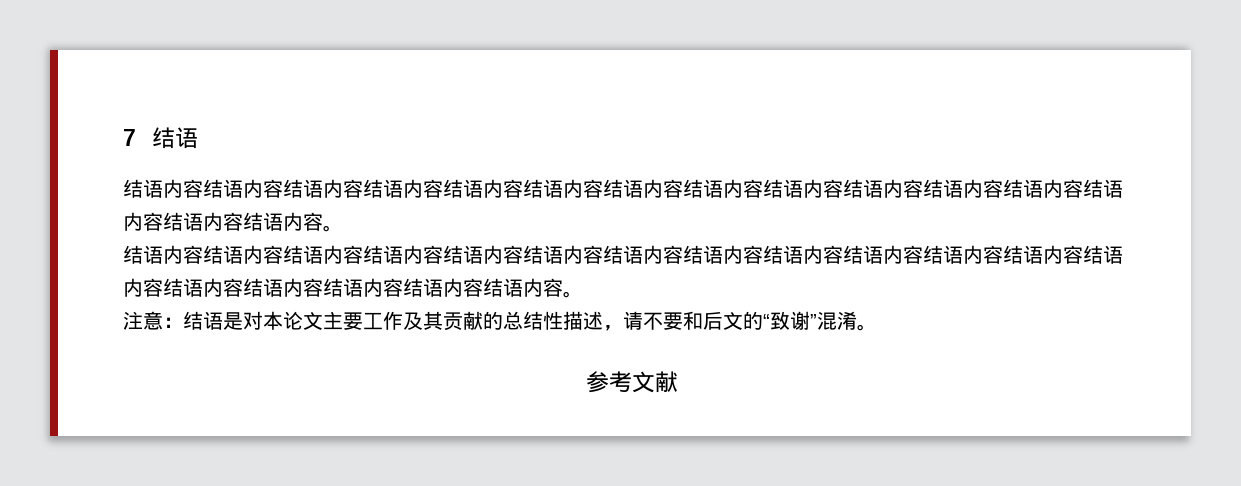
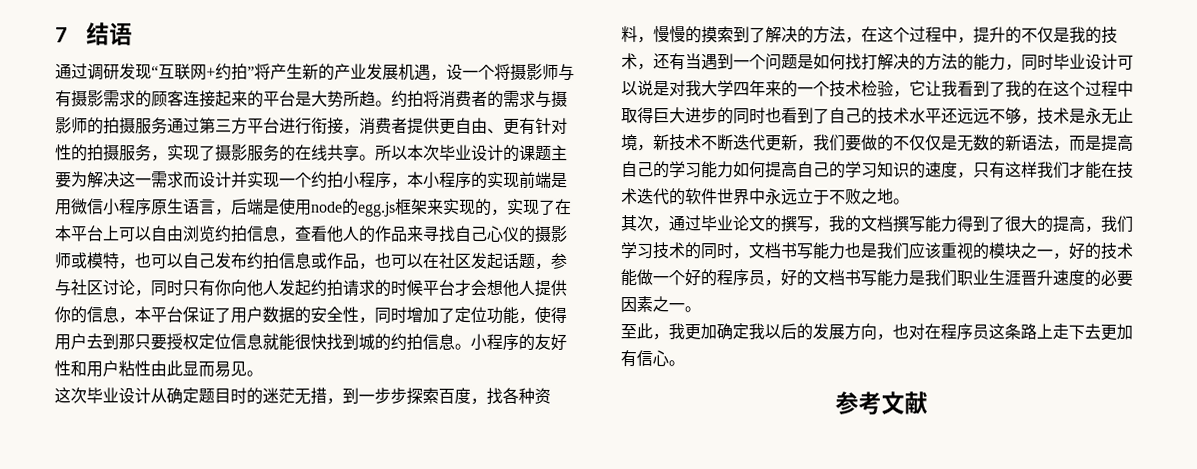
  7结语
- 结语内容结语内容结语内容结语内容结语内容结语内容结语内容结语内容结语内容结语内容结语内容结语内容结语内容结语内容结语内容。
- 结语内容结语内容结语内容结语内容结语内容结语内容结语内容结语内容结语内容结语内容结语内容结语内容结语内容结语内容结语内容结语内容结语内容结语内容。
- 注意：结语是对本论文主要工作及其贡献的总结性描述，请不要和后文的“致谢”混淆。
+ 通过调研发现“互联网+约拍”将产生新的产业发展机遇，设一个将摄影师与有摄影需求的顾客连接起来的平台是大势所趋。约拍将消费者的需求与摄影师的拍摄服务通过第三方平台进行衔接，消费者提供更自由、更有针对性的拍摄服务，实现了摄影服务的在线共享。所以本次毕业设计的课题主要为解决这一需求而设计并实现一个约拍小程序，本小程序的实现前端是用微信小程序原生语言，后端是使用node的egg.js框架来实现的，实现了在本平台上可以自由浏览约拍信息，查看他人的作品来寻找自己心仪的摄影师或模特，也可以自己发布约拍信息或作品，也可以在社区发起话题，参与社区讨论，同时只有你向他人发起约拍请求的时候平台才会想他人提供你的信息，本平台保证了用户数据的安全性，同时增加了定位功能，使得用户去到那只要授权定位信息就能很快找到城的约拍信息。小程序的友好性和用户粘性由此显而易见。
+ 这次毕业设计从确定题目时的迷茫无措，到一步步探索百度，找各种资料，慢慢的摸索到了解决的方法，在这个过程中，提升的不仅是我的技术，还有当遇到一个问题是如何找打解决的方法的能力，同时毕业设计可以说是对我大学四年来的一个技术检验，它让我看到了我的在这个过程中取得巨大进步的同时也看到了自己的技术水平还远远不够，技术是永无止境，新技术不断迭代更新，我们要做的不仅仅是无数的新语法，而是提高自己的学习能力如何提高自己的学习知识的速度，只有这样我们才能在技术迭代的软件世界中永远立于不败之地。
+ 其次，通过毕业论文的撰写，我的文档撰写能力得到了很大的提高，我们学习技术的同时，文档书写能力也是我们应该重视的模块之一，好的技术能做一个好的程序员，好的文档书写能力是我们职业生涯晋升速度的必要因素之一。
+ 至此，我更加确定我以后的发展方向，也对在程序员这条路上走下去更加有信心。

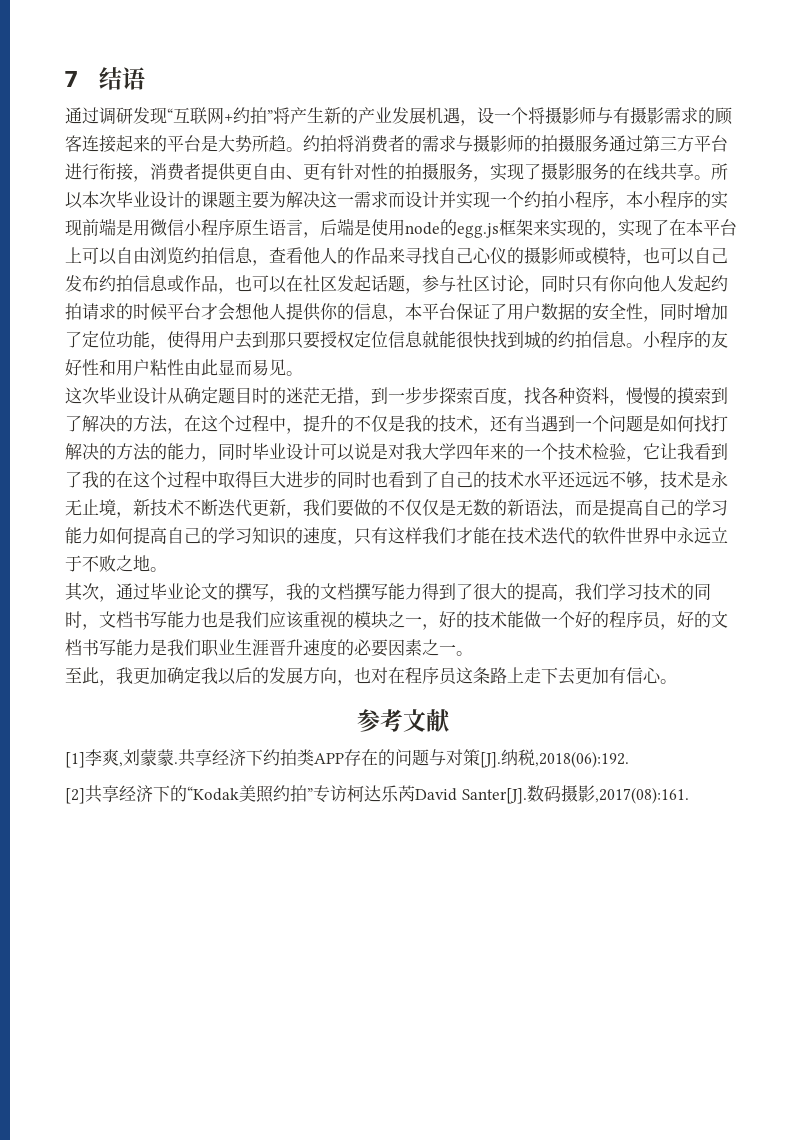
+ [1]李爽,刘蒙蒙.共享经济下约拍类APP存在的问题与对策[J].纳税,2018(06):192.
+ [2]共享经济下的“Kodak美照约拍”专访柯达乐芮David Santer[J].数码摄影,2017(08):161.

